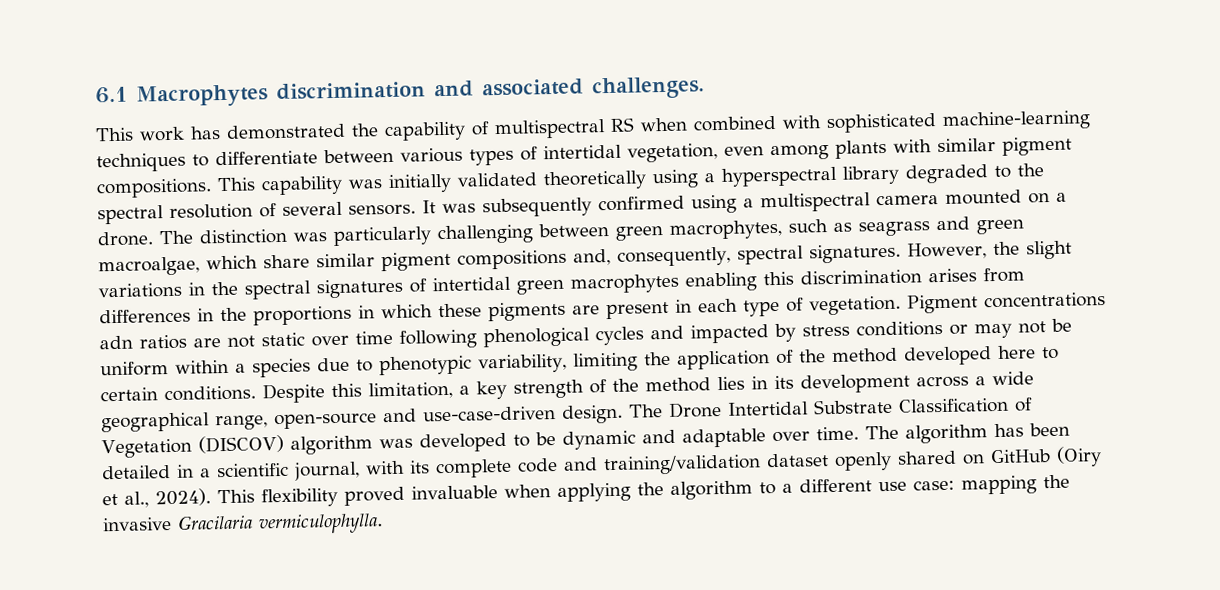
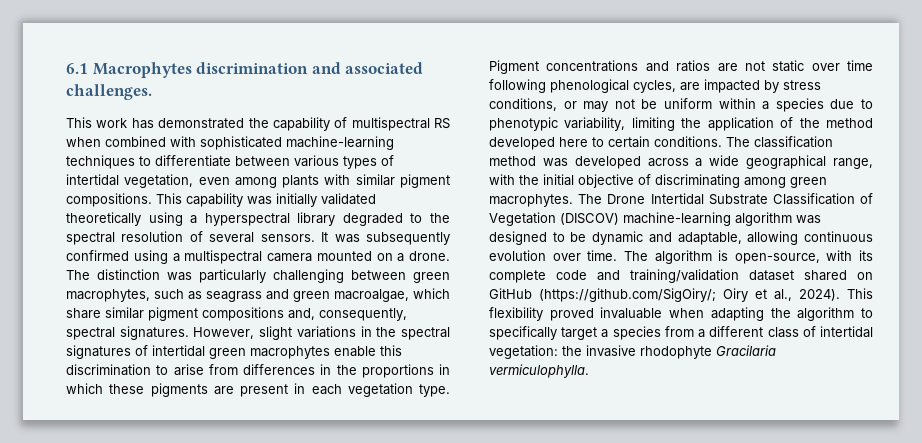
- However, the slight variations in the spectral signatures of intertidal green macrophytes enabling this discrimination arises from differences in the proportions in which these pigments are present in each type of vegetation.
+ However, slight variations in the spectral signatures of intertidal green macrophytes enable this discrimination to arise from differences in the proportions in which these pigments are present in each vegetation type.
- Pigment concentrations adn ratios are not static over time following phenological cycles and impacted by stress conditions or may not be uniform within a species due to phenotypic variability, limiting the application of the method developed here to certain conditions.
+ Pigment concentrations and ratios are not static over time following phenological cycles, are impacted by stress conditions, or may not be uniform within a species due to phenotypic variability, limiting the application of the method developed here to certain conditions.
- Despite this limitation, a key strength of the method lies in its development across a wide geographical range, open-source and use-case-driven design.
+ The classification method was developed across a wide geographical range, with the initial objective of discriminating among green macrophytes.
- The Drone Intertidal Substrate Classification of Vegetation (DISCOV) algorithm was developed to be dynamic and adaptable over time. The algorithm has been detailed in a scientific journal, with its complete code and training/validation dataset openly shared on GitHub (Oiry et al., 2024).
+ The Drone Intertidal Substrate Classification of Vegetation (DISCOV) machine-learning algorithm was designed to be dynamic and adaptable, allowing continuous evolution over time. The algorithm is open-source, with its complete code and training/validation dataset shared on GitHub (https://github.com/SigOiry/; Oiry et al., 2024).
- This flexibility proved invaluable when applying the algorithm to a different use case: mapping the invasive Gracilaria vermiculophylla.
+ This flexibility proved invaluable when adapting the algorithm to specifically target a species from a different class of intertidal vegetation: the invasive rhodophyte Gracilaria vermiculophylla.

